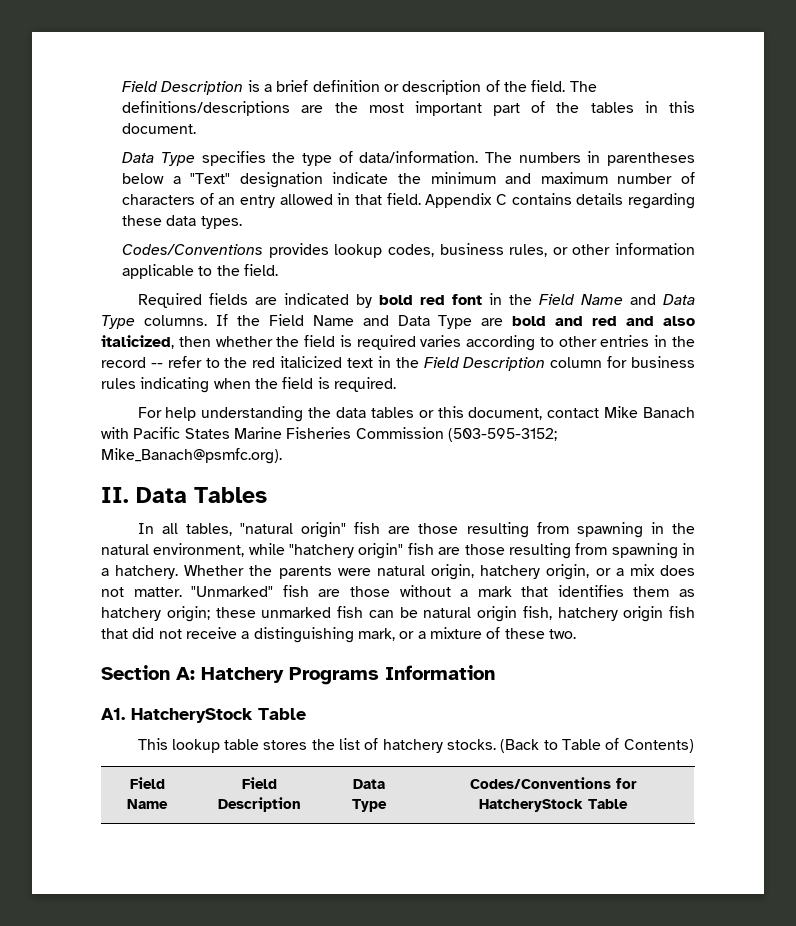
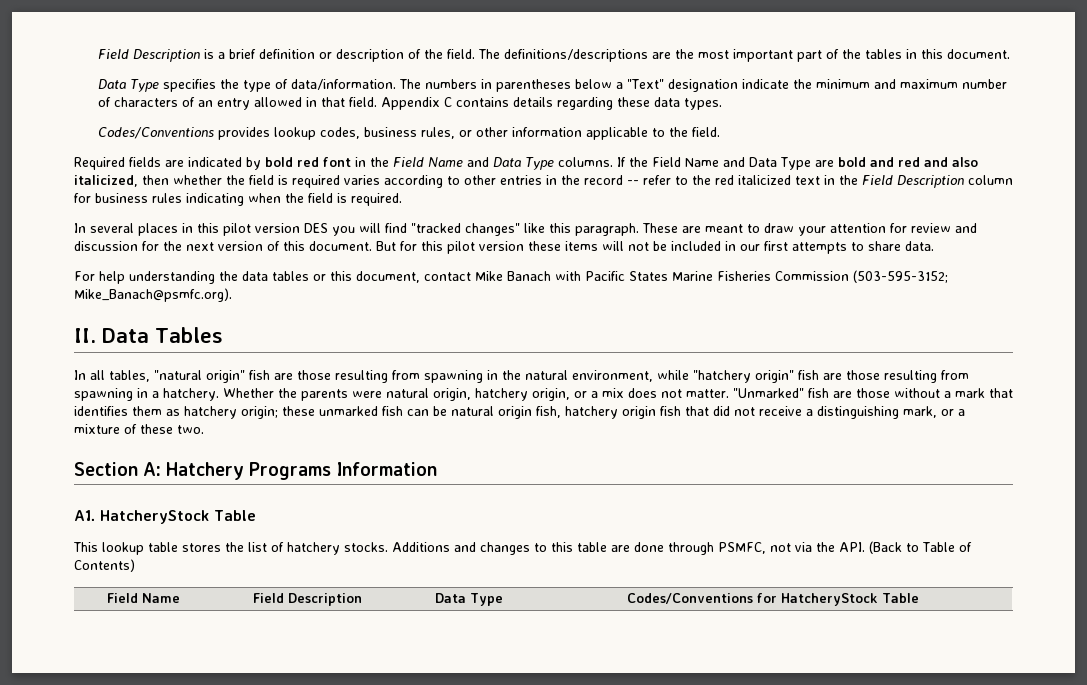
+ In several places in this pilot version DES you will find "tracked changes" like this paragraph. These are meant to draw your attention for review and discussion for the next version of this document. But for this pilot version these items will not be included in our first attempts to share data.
- (Back to Table of Contents)
+ Additions and changes to this table are done through PSMFC, not via the API. (Back to Table of Contents)

